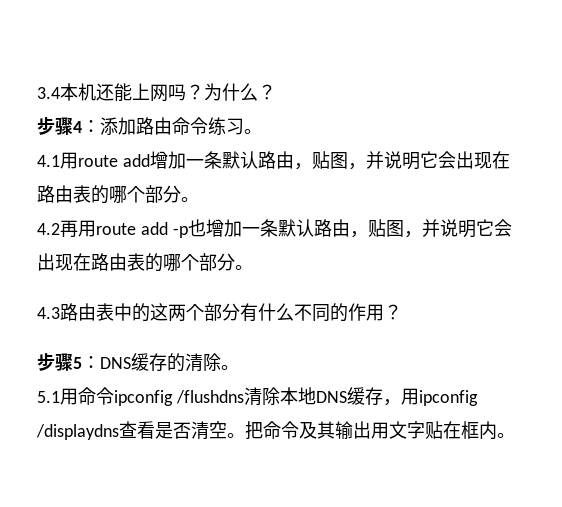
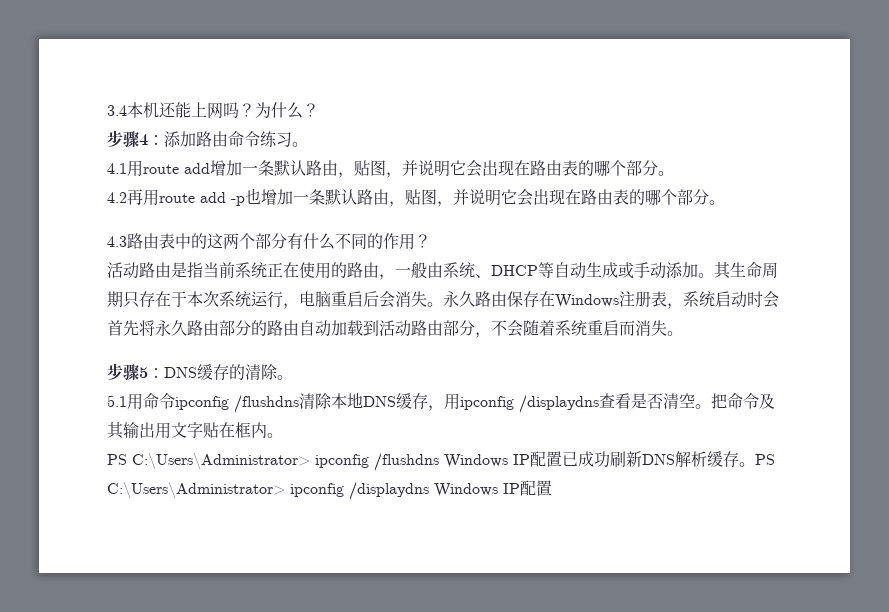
+ 活动路由是指当前系统正在使用的路由，一般由系统、DHCP等自动生成或手动添加。其生命周期只存在于本次系统运行，电脑重启后会消失。永久路由保存在Windows注册表，系统启动时会首先将永久路由部分的路由自动加载到活动路由部分，不会随着系统重启而消失。
+ PS C:\Users\Administrator> ipconfig /flushdns Windows IP配置已成功刷新DNS解析缓存。PS C:\Users\Administrator> ipconfig /displaydns Windows IP配置

